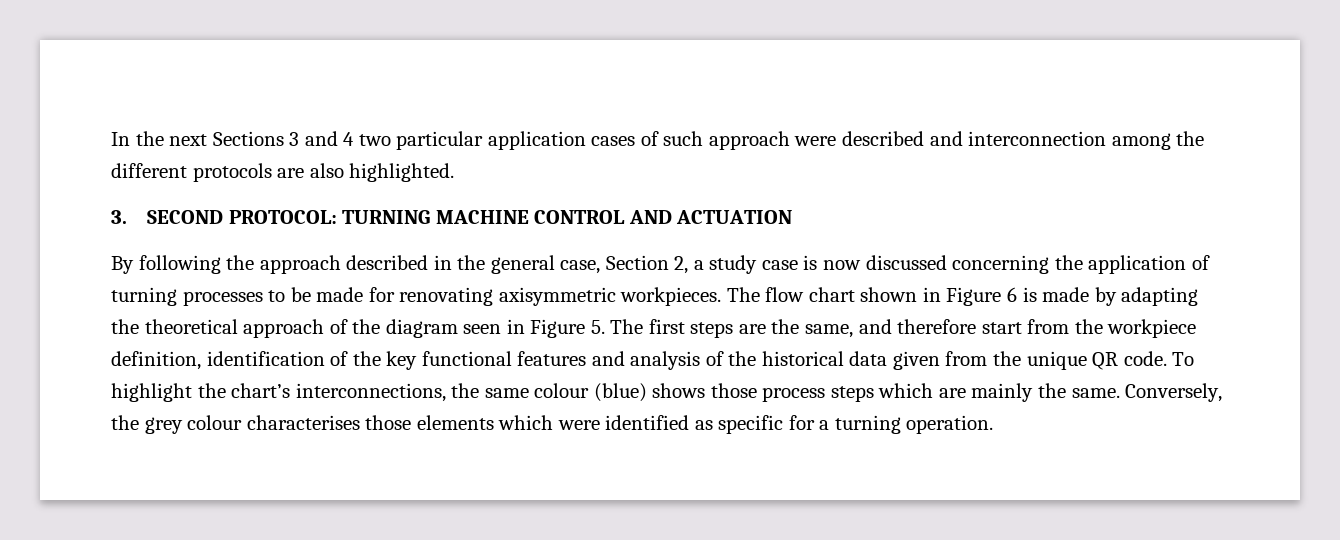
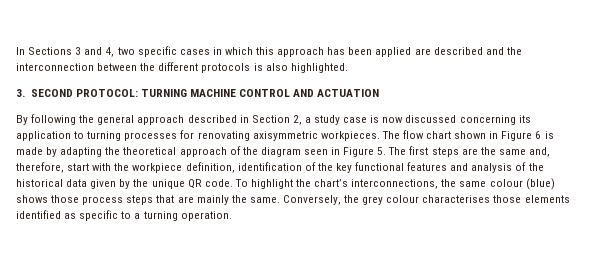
- In the next Sections 3 and 4 two particular application cases of such approach were described and interconnection among the different protocols are also highlighted.
+ In Sections 3 and 4, two specific cases in which this approach has been applied are described and the interconnection between the different protocols is also highlighted.
- By following the approach described in the general case, Section 2, a study case is now discussed concerning the application of turning processes to be made for renovating axisymmetric workpieces.
+ By following the general approach described in Section 2, a study case is now discussed concerning its application to turning processes for renovating axisymmetric workpieces.
- The flow chart shown in Figure 6 is made by adapting the theoretical approach of the diagram seen in Figure 5. The first steps are the same, and therefore start from the workpiece definition, identification of the key functional features and analysis of the historical data given from the unique QR code.
+ The flow chart shown in Figure 6 is made by adapting the theoretical approach of the diagram seen in Figure 5. The first steps are the same and, therefore, start with the workpiece definition, identification of the key functional features and analysis of the historical data given by the unique QR code.
- To highlight the chart’s interconnections, the same colour (blue) shows those process steps which are mainly the same.
+ To highlight the chart’s interconnections, the same colour (blue) shows those process steps that are mainly the same.
- Conversely, the grey colour characterises those elements which were identified as specific for a turning operation.
+ Conversely, the grey colour characterises those elements identified as specific to a turning operation.

